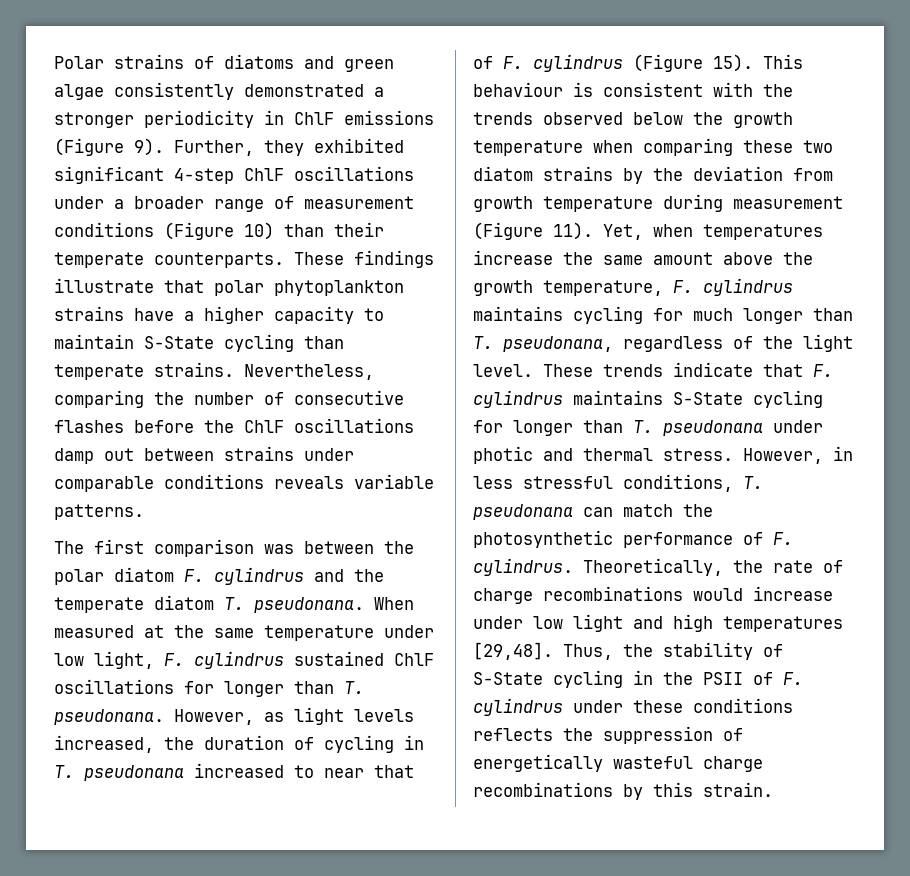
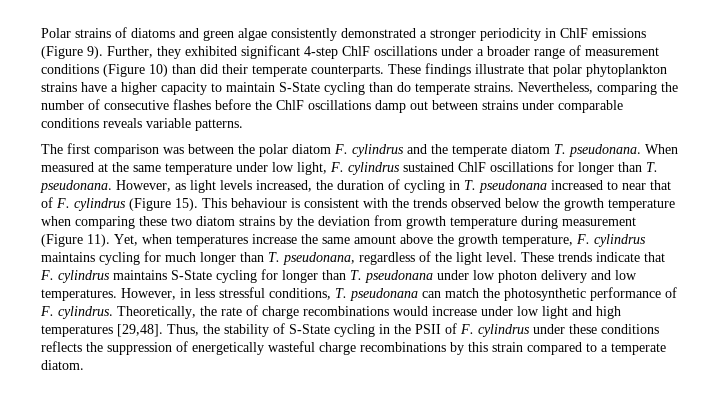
- Further, they exhibited significant 4-step ChlF oscillations under a broader range of measurement conditions (Figure 10) than their temperate counterparts.
+ Further, they exhibited significant 4-step ChlF oscillations under a broader range of measurement conditions (Figure 10) than did their temperate counterparts.
- These findings illustrate that polar phytoplankton strains have a higher capacity to maintain S-State cycling than temperate strains.
+ These findings illustrate that polar phytoplankton strains have a higher capacity to maintain S-State cycling than do temperate strains.
- These trends indicate that F. cylindrus maintains S-State cycling for longer than T. pseudonana under photic and thermal stress.
+ These trends indicate that F. cylindrus maintains S-State cycling for longer than T. pseudonana under low photon delivery and low temperatures.
- Thus, the stability of S-State cycling in the PSII of F. cylindrus under these conditions reflects the suppression of energetically wasteful charge recombinations by this strain.
+ Thus, the stability of S-State cycling in the PSII of F. cylindrus under these conditions reflects the suppression of energetically wasteful charge recombinations by this strain compared to a temperate diatom.

